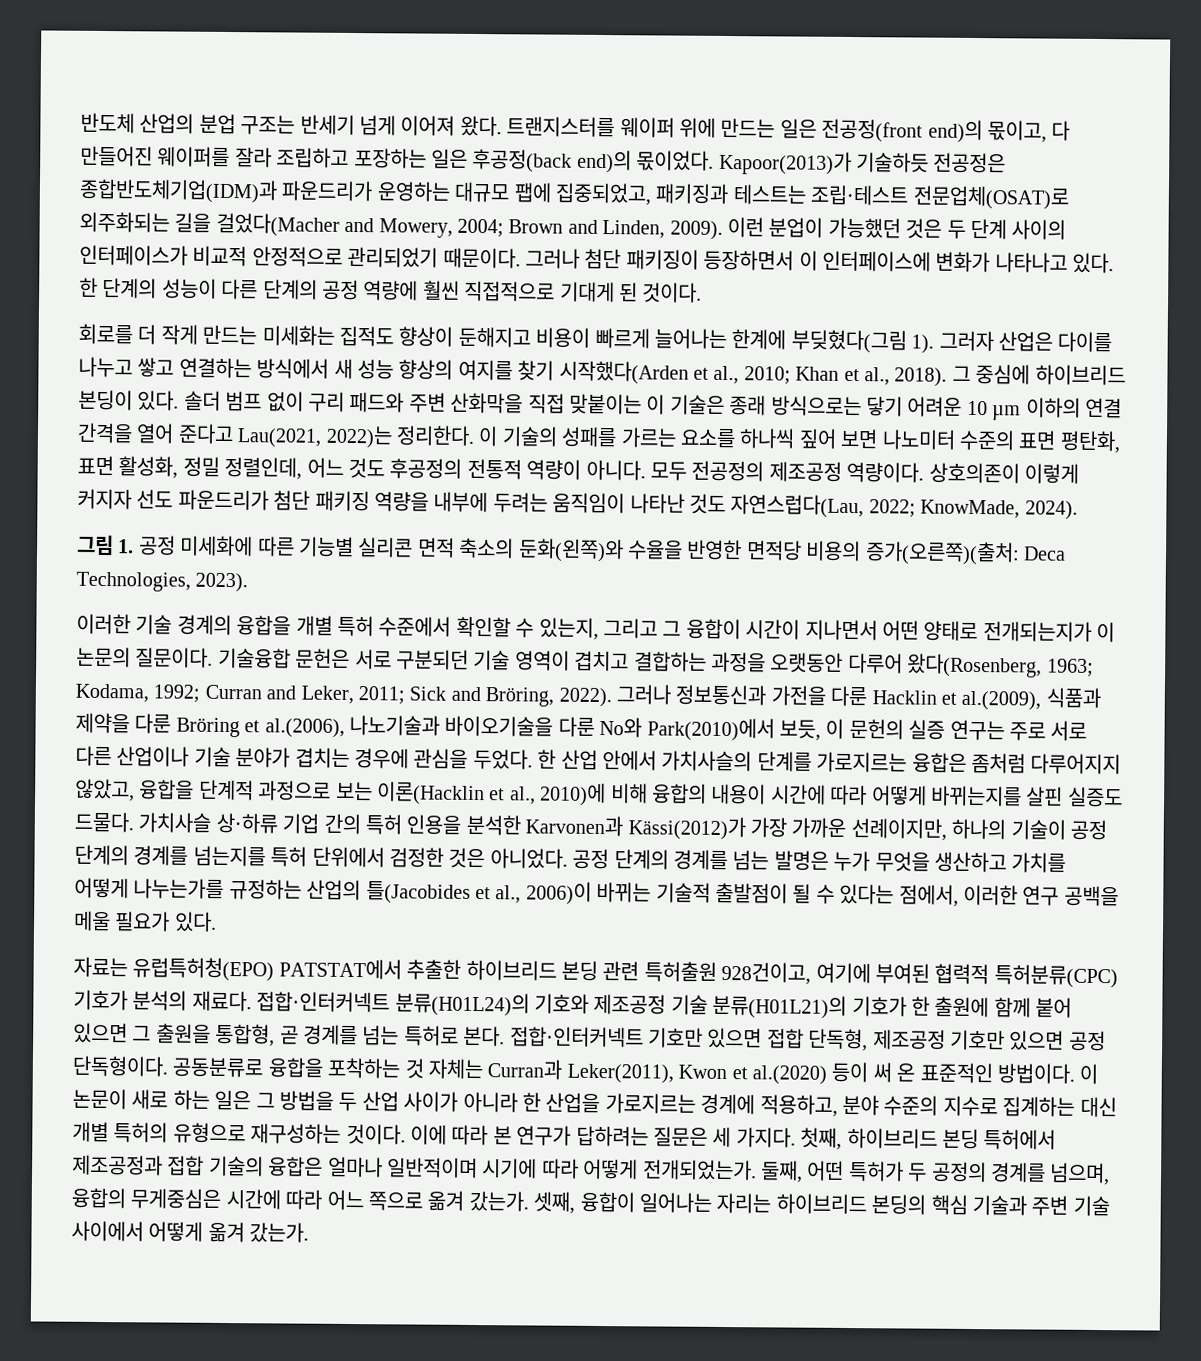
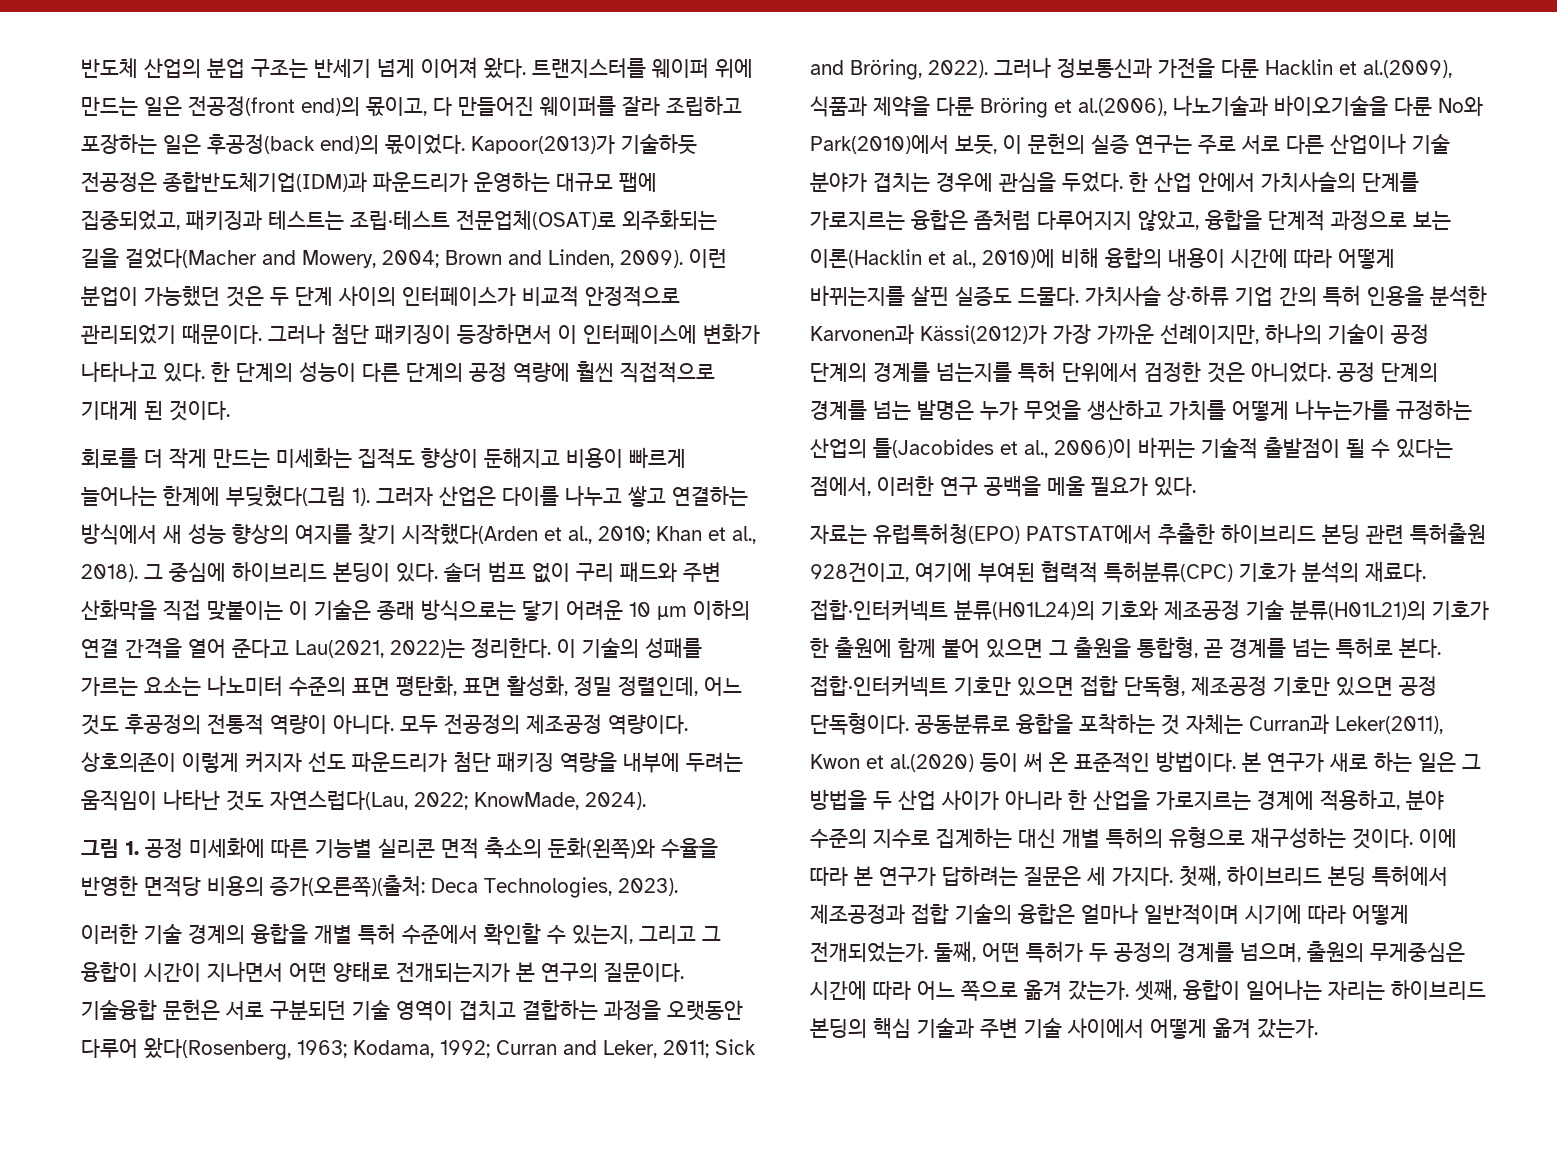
- 이 기술의 성패를 가르는 요소를 하나씩 짚어 보면 나노미터 수준의 표면 평탄화, 표면 활성화, 정밀 정렬인데, 어느 것도 후공정의 전통적 역량이 아니다.
+ 이 기술의 성패를 가르는 요소는 나노미터 수준의 표면 평탄화, 표면 활성화, 정밀 정렬인데, 어느 것도 후공정의 전통적 역량이 아니다.
- 이러한 기술 경계의 융합을 개별 특허 수준에서 확인할 수 있는지, 그리고 그 융합이 시간이 지나면서 어떤 양태로 전개되는지가 이 논문의 질문이다.
+ 이러한 기술 경계의 융합을 개별 특허 수준에서 확인할 수 있는지, 그리고 그 융합이 시간이 지나면서 어떤 양태로 전개되는지가 본 연구의 질문이다.
- 이 논문이 새로 하는 일은 그 방법을 두 산업 사이가 아니라 한 산업을 가로지르는 경계에 적용하고, 분야 수준의 지수로 집계하는 대신 개별 특허의 유형으로 재구성하는 것이다.
+ 본 연구가 새로 하는 일은 그 방법을 두 산업 사이가 아니라 한 산업을 가로지르는 경계에 적용하고, 분야 수준의 지수로 집계하는 대신 개별 특허의 유형으로 재구성하는 것이다.
- 둘째, 어떤 특허가 두 공정의 경계를 넘으며, 융합의 무게중심은 시간에 따라 어느 쪽으로 옮겨 갔는가.
+ 둘째, 어떤 특허가 두 공정의 경계를 넘으며, 출원의 무게중심은 시간에 따라 어느 쪽으로 옮겨 갔는가.

